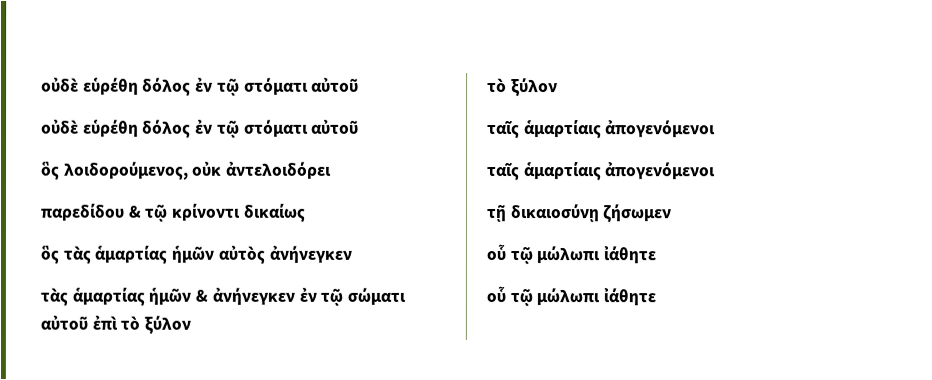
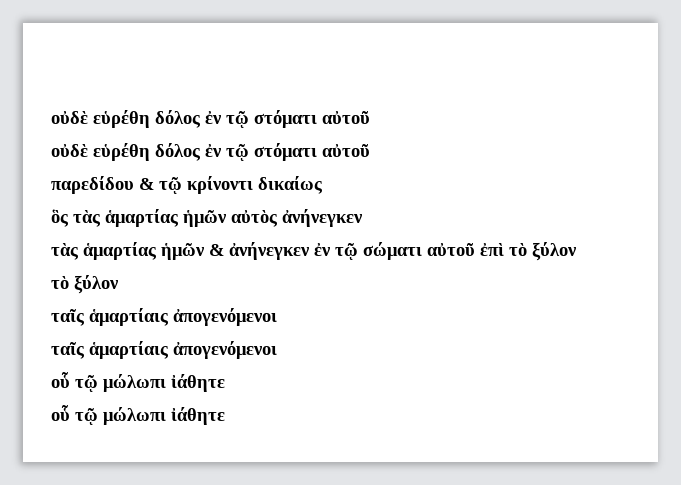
- ὃς λοιδορούμενος, οὐκ ἀντελοιδόρει
- τῇ δικαιοσύνῃ ζήσωμεν

